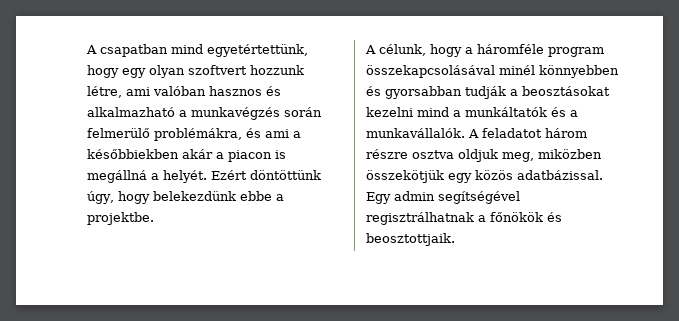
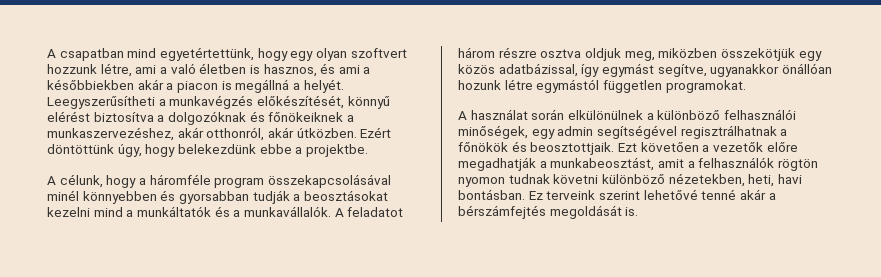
- A csapatban mind egyetértettünk, hogy egy olyan szoftvert hozzunk létre, ami valóban hasznos és alkalmazható a munkavégzés során felmerülő problémákra, és ami a későbbiekben akár a piacon is megállná a helyét.
+ A csapatban mind egyetértettünk, hogy egy olyan szoftvert hozzunk létre, ami a való életben is hasznos, és ami a későbbiekben akár a piacon is megállná a helyét.
+ Leegyszerűsítheti a munkavégzés előkészítését, könnyű elérést biztosítva a dolgozóknak és főnökeiknek a munkaszervezéshez, akár otthonról, akár útközben.
- A feladatot három részre osztva oldjuk meg, miközben összekötjük egy közös adatbázissal. Egy admin segítségével regisztrálhatnak a főnökök és beosztottjaik.
+ A feladatot három részre osztva oldjuk meg, miközben összekötjük egy közös adatbázissal, így egymást segítve, ugyanakkor önállóan hozunk létre egymástól független programokat.
+ A használat során elkülönülnek a különböző felhasználói minőségek, egy admin segítségével regisztrálhatnak a főnökök és beosztottjaik.
+ Ezt követően a vezetők előre megadhatják a munkabeosztást, amit a felhasználók rögtön nyomon tudnak követni különböző nézetekben, heti, havi bontásban. Ez terveink szerint lehetővé tenné akár a bérszámfejtés megoldását is.

